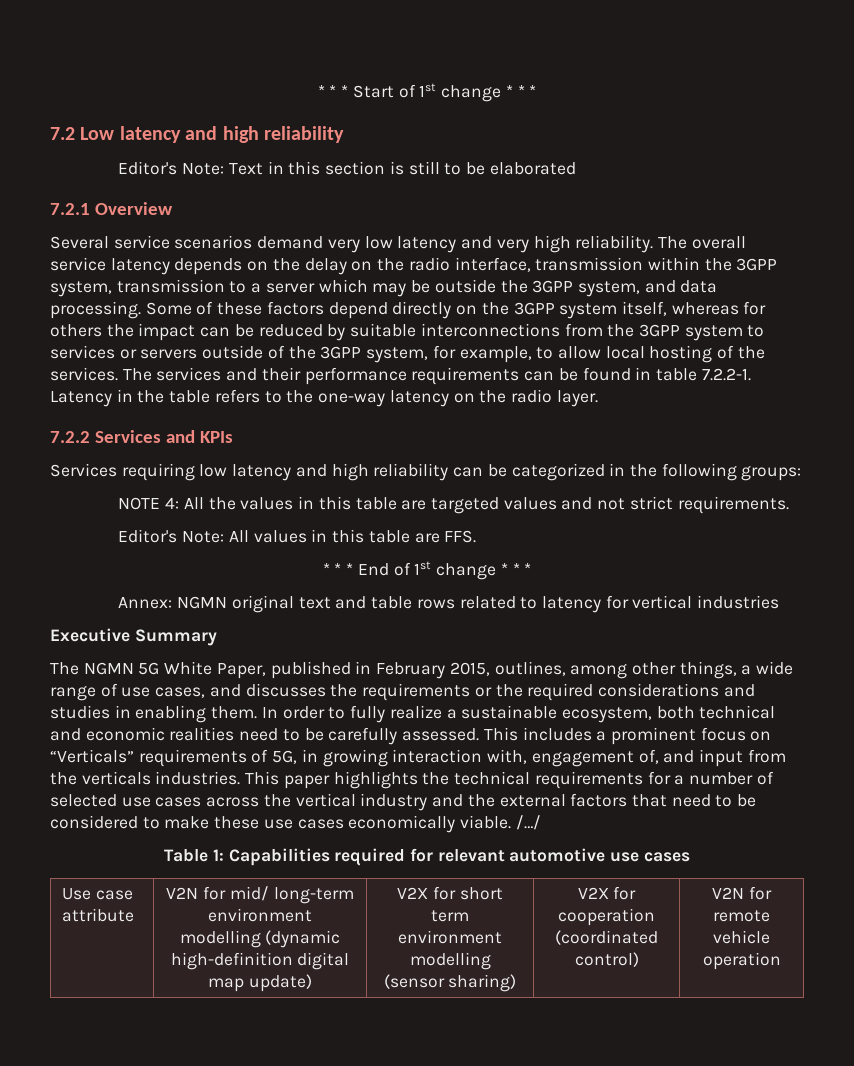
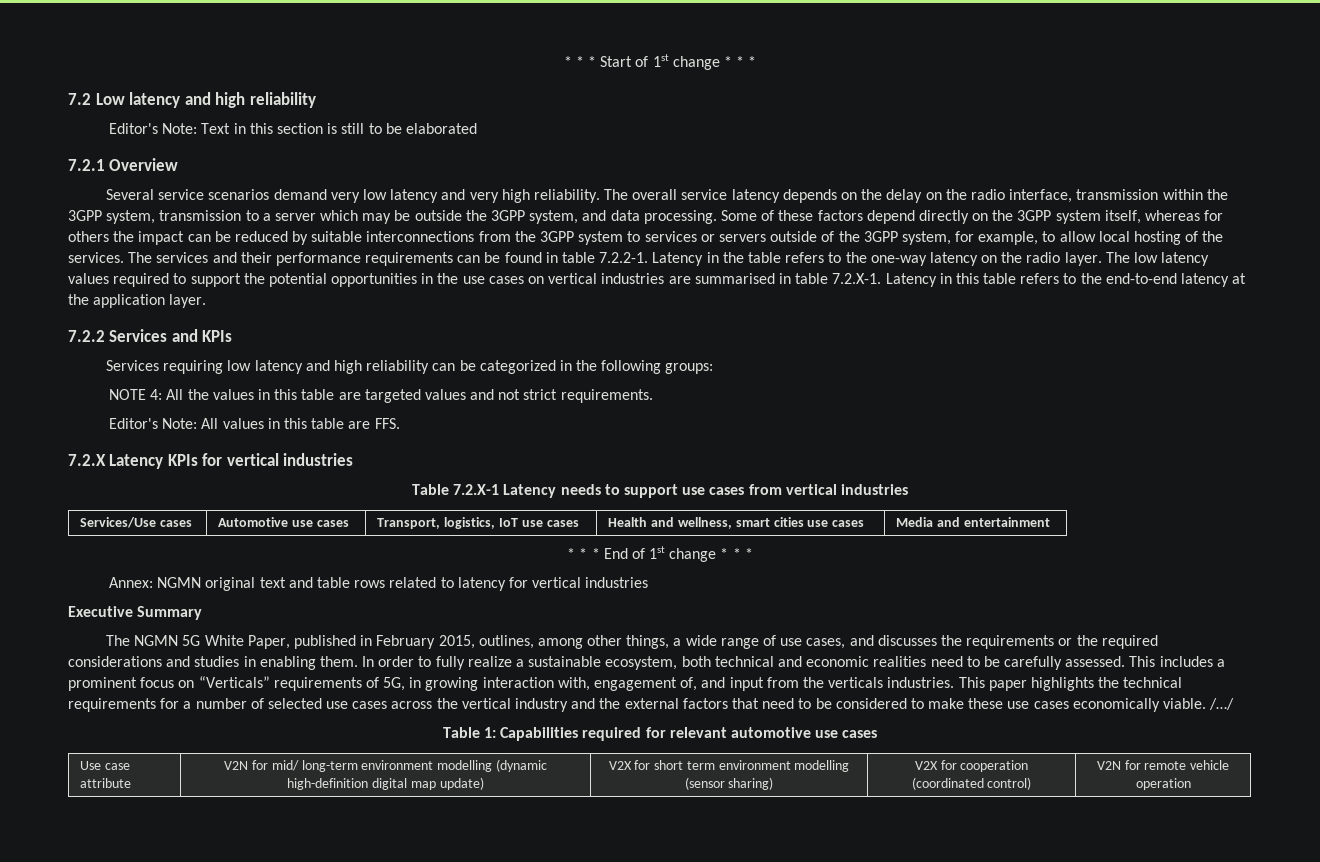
+ The low latency values required to support the potential opportunities in the use cases on vertical industries are summarised in table 7.2.X-1. Latency in this table refers to the end-to-end latency at the application layer.
+ 7.2.X Latency KPIs for vertical industries
+ Table 7.2.X-1 Latency needs to support use cases from vertical industries
+ Services/Use cases | Automotive use cases | Transport, logistics, IoT use cases | Health and wellness, smart cities use cases | Media and entertainment

